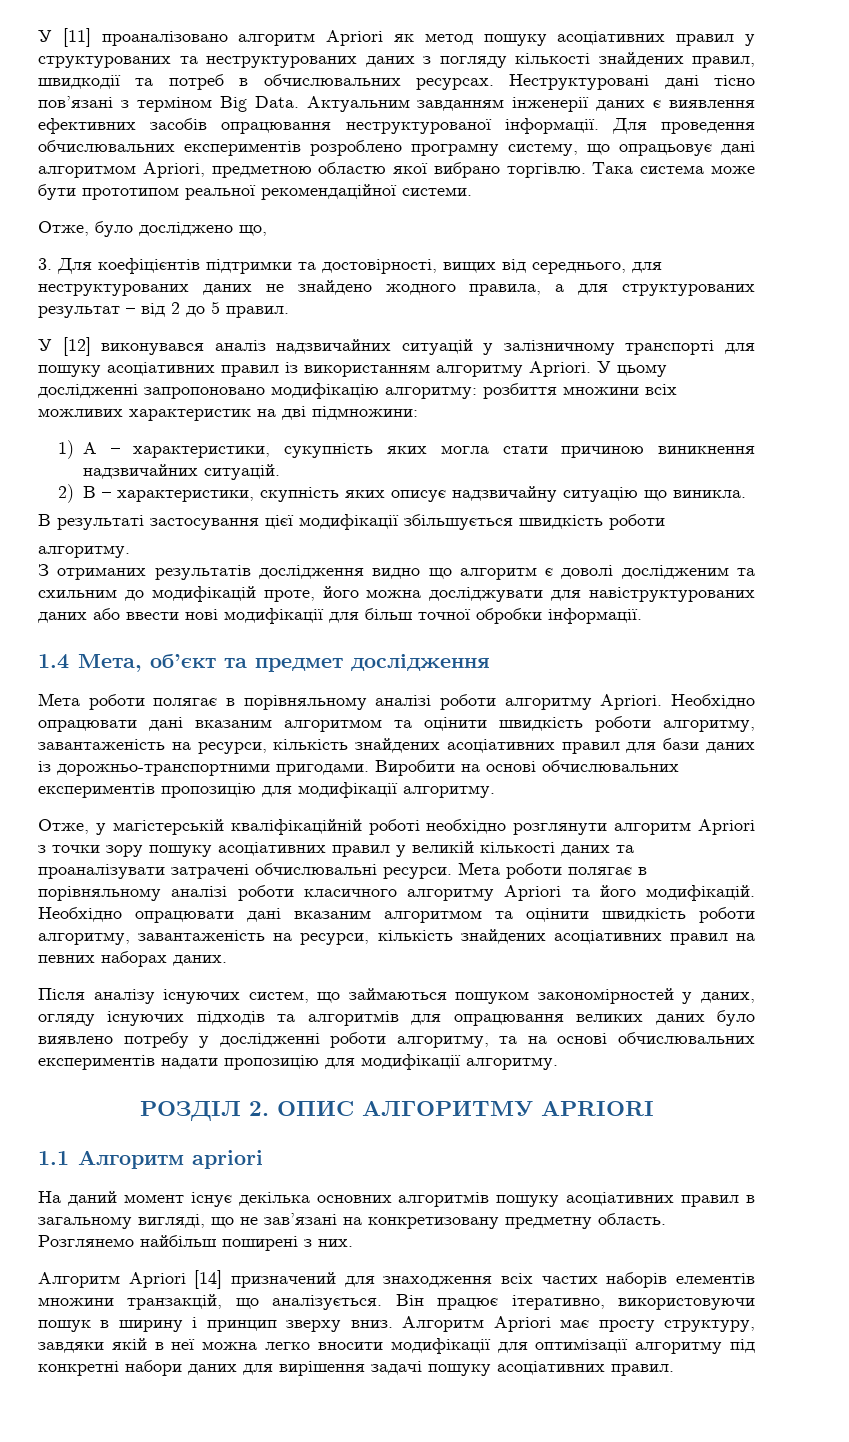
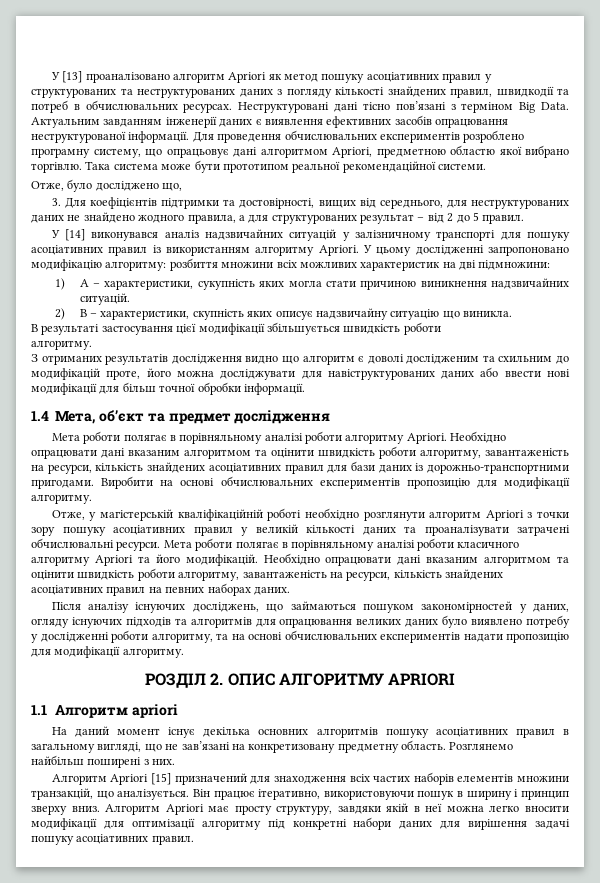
- У [11] проаналізовано алгоритм Apriori як метод пошуку асоціативних правил у структурованих та неструктурованих даних з погляду кількості знайдених правил, швидкодії та потреб в обчислювальних ресурсах.
+ У [13] проаналізовано алгоритм Apriori як метод пошуку асоціативних правил у структурованих та неструктурованих даних з погляду кількості знайдених правил, швидкодії та потреб в обчислювальних ресурсах.
- У [12] виконувався аналіз надзвичайних ситуацій у залізничному транспорті для пошуку асоціативних правил із використанням алгоритму Apriori.
+ У [14] виконувався аналіз надзвичайних ситуацій у залізничному транспорті для пошуку асоціативних правил із використанням алгоритму Apriori.
- Після аналізу існуючих систем, що займаються пошуком закономірностей у даних, огляду існуючих підходів та алгоритмів для опрацювання великих даних було виявлено потребу у дослідженні роботи алгоритму, та на основі обчислювальних експериментів надати пропозицію для модифікації алгоритму.
+ Після аналізу існуючих досліджень, що займаються пошуком закономірностей у даних, огляду існуючих підходів та алгоритмів для опрацювання великих даних було виявлено потребу у дослідженні роботи алгоритму, та на основі обчислювальних експериментів надати пропозицію для модифікації алгоритму.
- Алгоритм Apriori [14] призначений для знаходження всіх частих наборів елементів множини транзакцій, що аналізується.
+ Алгоритм Apriori [15] призначений для знаходження всіх частих наборів елементів множини транзакцій, що аналізується.

